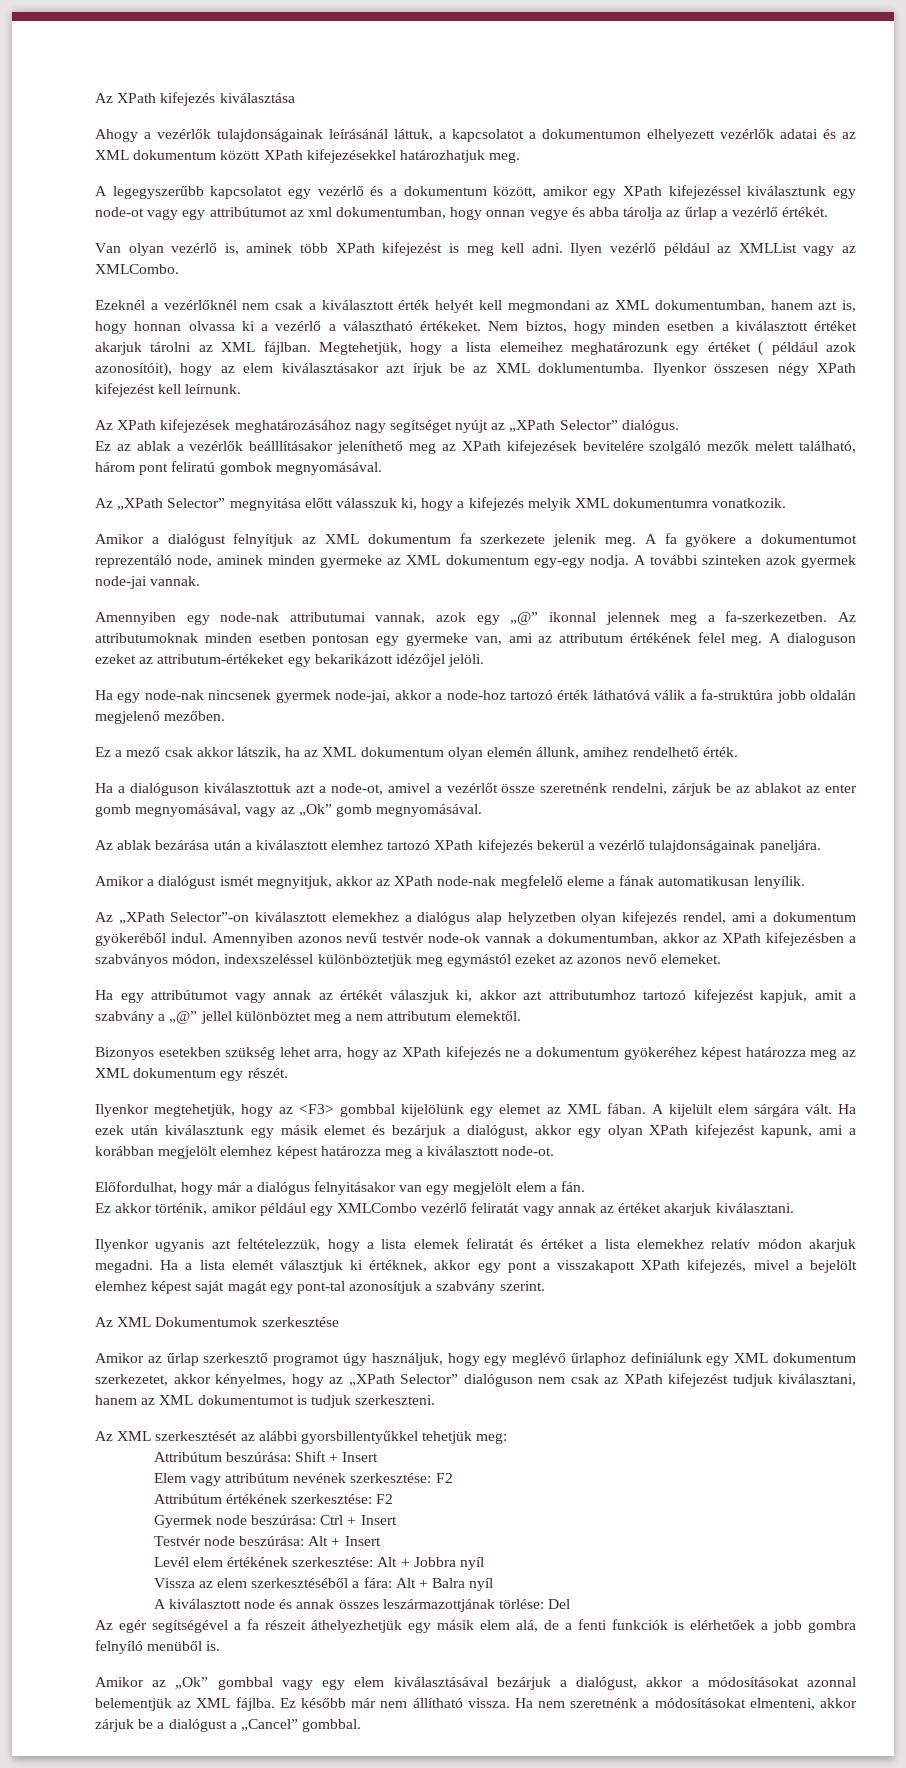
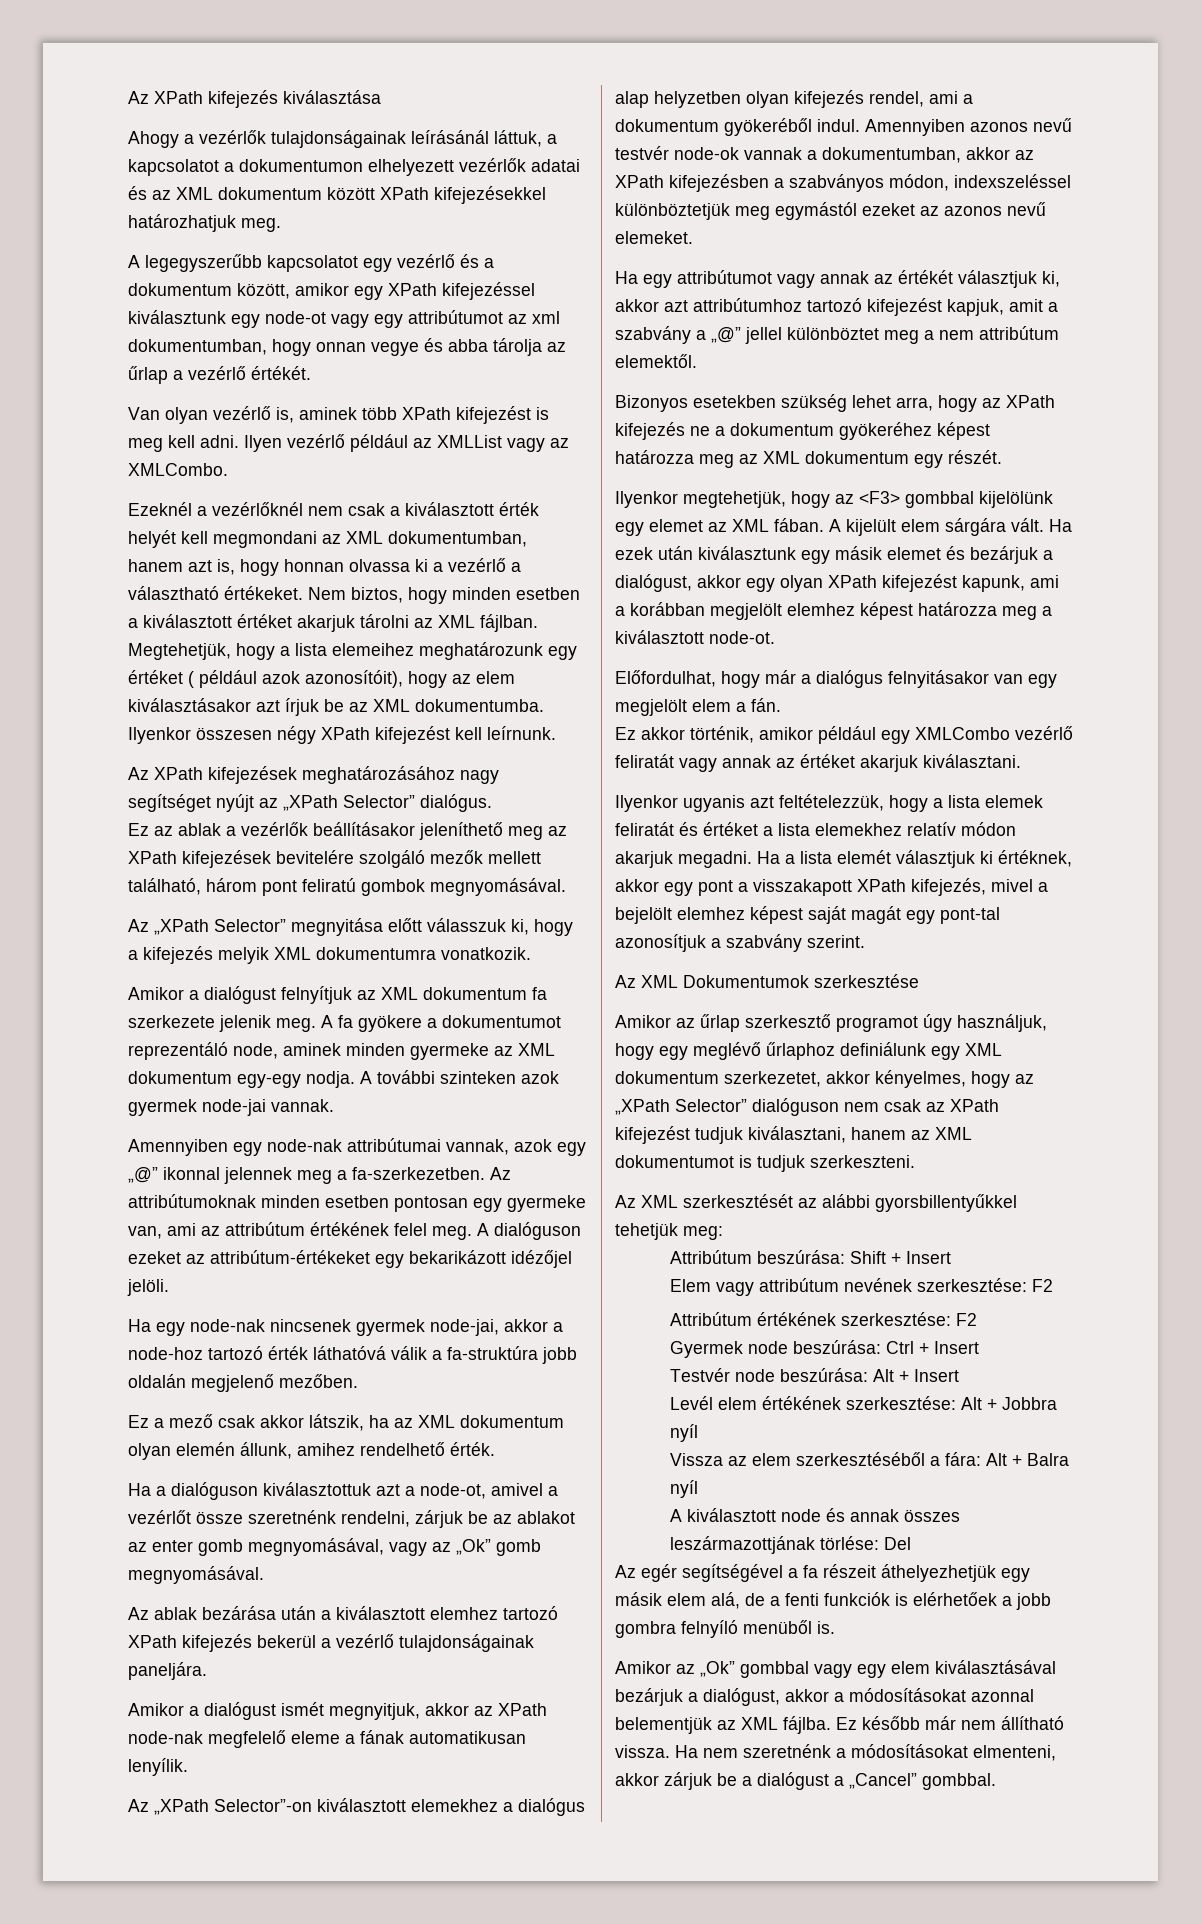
- Megtehetjük, hogy a lista elemeihez meghatározunk egy értéket ( például azok azonosítóit), hogy az elem kiválasztásakor azt írjuk be az XML doklumentumba.
+ Megtehetjük, hogy a lista elemeihez meghatározunk egy értéket ( például azok azonosítóit), hogy az elem kiválasztásakor azt írjuk be az XML dokumentumba.
- Ez az ablak a vezérlők beálllításakor jeleníthető meg az XPath kifejezések bevitelére szolgáló mezők melett található, három pont feliratú gombok megnyomásával.
+ Ez az ablak a vezérlők beállításakor jeleníthető meg az XPath kifejezések bevitelére szolgáló mezők mellett található, három pont feliratú gombok megnyomásával.
- Amennyiben egy node-nak attributumai vannak, azok egy „@” ikonnal jelennek meg a fa-szerkezetben.
+ Amennyiben egy node-nak attribútumai vannak, azok egy „@” ikonnal jelennek meg a fa-szerkezetben.
- Az attributumoknak minden esetben pontosan egy gyermeke van, ami az attributum értékének felel meg.
+ Az attribútumoknak minden esetben pontosan egy gyermeke van, ami az attribútum értékének felel meg.
- A dialoguson ezeket az attributum-értékeket egy bekarikázott idézőjel jelöli.
+ A dialóguson ezeket az attribútum-értékeket egy bekarikázott idézőjel jelöli.
- Amennyiben azonos nevű testvér node-ok vannak a dokumentumban, akkor az XPath kifejezésben a szabványos módon, indexszeléssel különböztetjük meg egymástól ezeket az azonos nevő elemeket.
+ Amennyiben azonos nevű testvér node-ok vannak a dokumentumban, akkor az XPath kifejezésben a szabványos módon, indexszeléssel különböztetjük meg egymástól ezeket az azonos nevű elemeket.
- Ha egy attribútumot vagy annak az értékét válaszjuk ki, akkor azt attributumhoz tartozó kifejezést kapjuk, amit a szabvány a „@” jellel különböztet meg a nem attributum elemektől.
+ Ha egy attribútumot vagy annak az értékét választjuk ki, akkor azt attribútumhoz tartozó kifejezést kapjuk, amit a szabvány a „@” jellel különböztet meg a nem attribútum elemektől.

